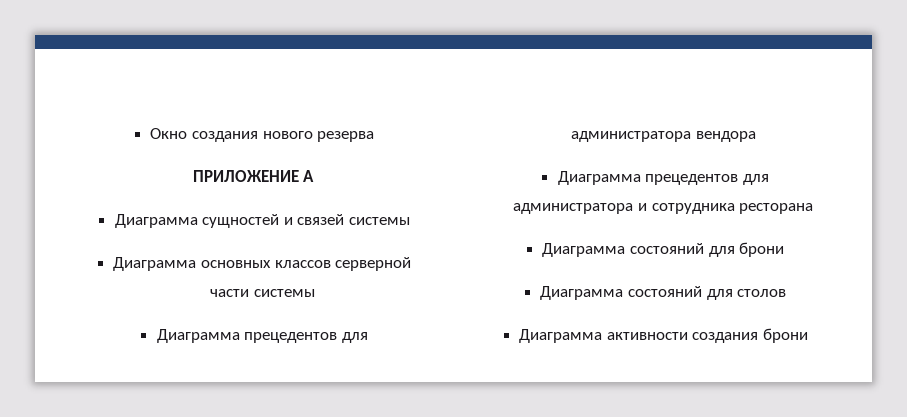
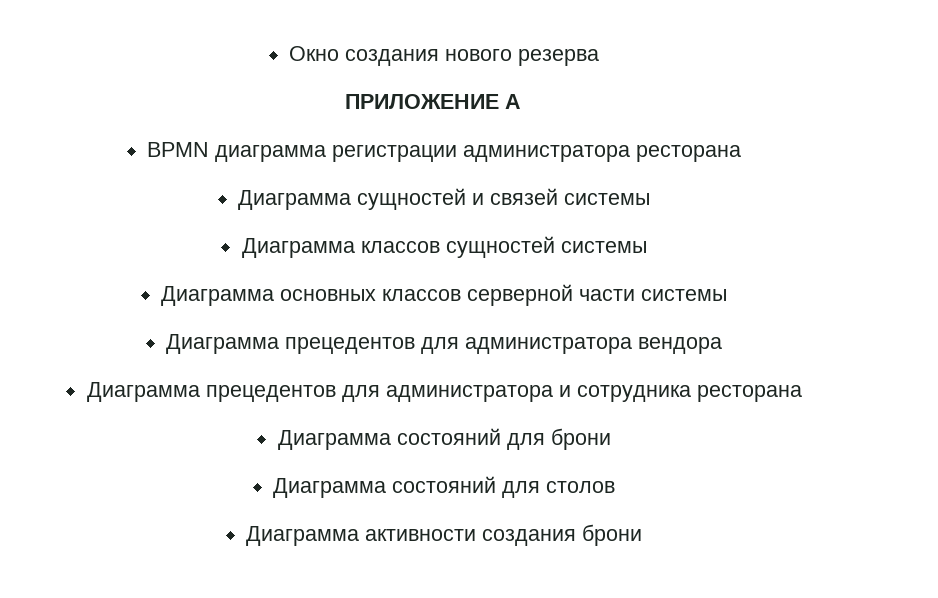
+ BPMN диаграмма регистрации администратора ресторана
+ Диаграмма классов сущностей системы

